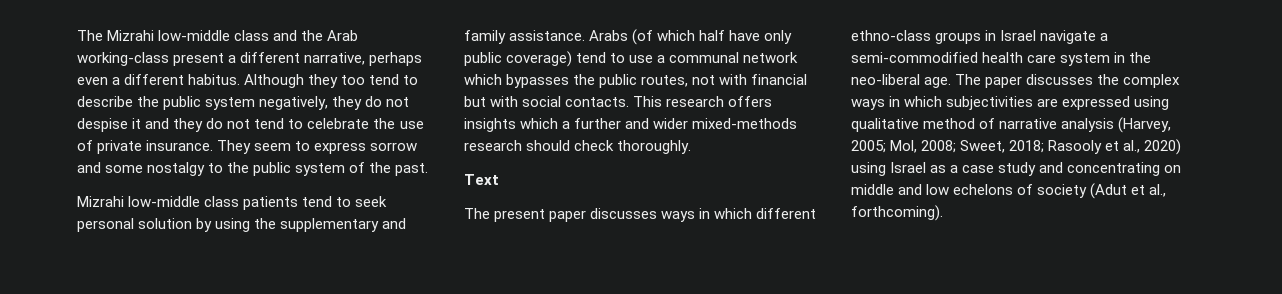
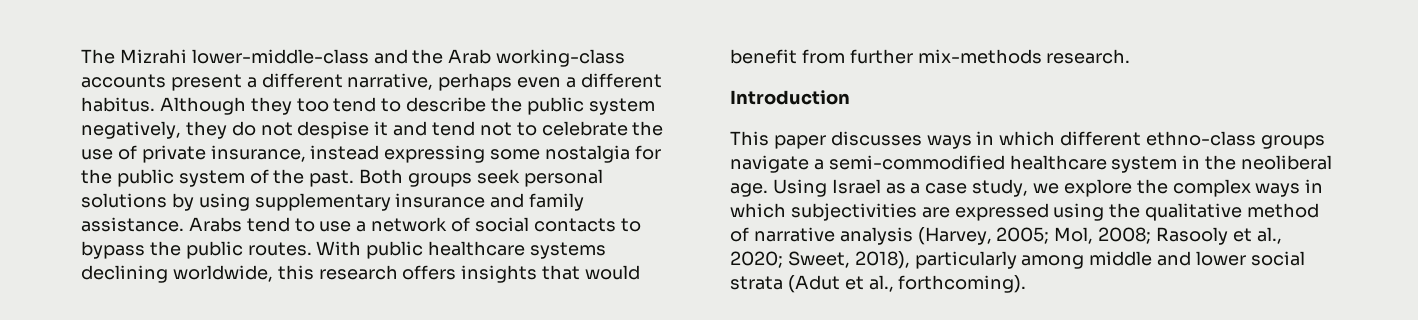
- The Mizrahi low-middle class and the Arab working-class present a different narrative, perhaps even a different habitus.
+ The Mizrahi lower-middle-class and the Arab working-class accounts present a different narrative, perhaps even a different habitus.
- Although they too tend to describe the public system negatively, they do not despise it and they do not tend to celebrate the use of private insurance. They seem to express sorrow and some nostalgy to the public system of the past.
- Mizrahi low-middle class patients tend to seek personal solution by using the supplementary and family assistance.
+ Although they too tend to describe the public system negatively, they do not despise it and tend not to celebrate the use of private insurance, instead expressing some nostalgia for the public system of the past. Both groups seek personal solutions by using supplementary insurance and family assistance.
- Arabs (of which half have only public coverage) tend to use a communal network which bypasses the public routes, not with financial but with social contacts. This research offers insights which a further and wider mixed-methods research should check thoroughly.
- Text
- The present paper discusses ways in which different ethno-class groups in Israel navigate a semi-commodified health care system in the neo-liberal age. The paper discusses the complex ways in which subjectivities are expressed using qualitative method of narrative analysis (Harvey, 2005; Mol, 2008; Sweet, 2018; Rasooly et al., 2020) using Israel as a case study and concentrating on middle and low echelons of society (Adut et al., forthcoming).
+ Arabs tend to use a network of social contacts to bypass the public routes. With public healthcare systems declining worldwide, this research offers insights that would benefit from further mix-methods research.
+ Introduction
+ This paper discusses ways in which different ethno-class groups navigate a semi-commodified healthcare system in the neoliberal age. Using Israel as a case study, we explore the complex ways in which subjectivities are expressed using the qualitative method of narrative analysis (Harvey, 2005; Mol, 2008; Rasooly et al., 2020; Sweet, 2018), particularly among middle and lower social strata (Adut et al., forthcoming).

